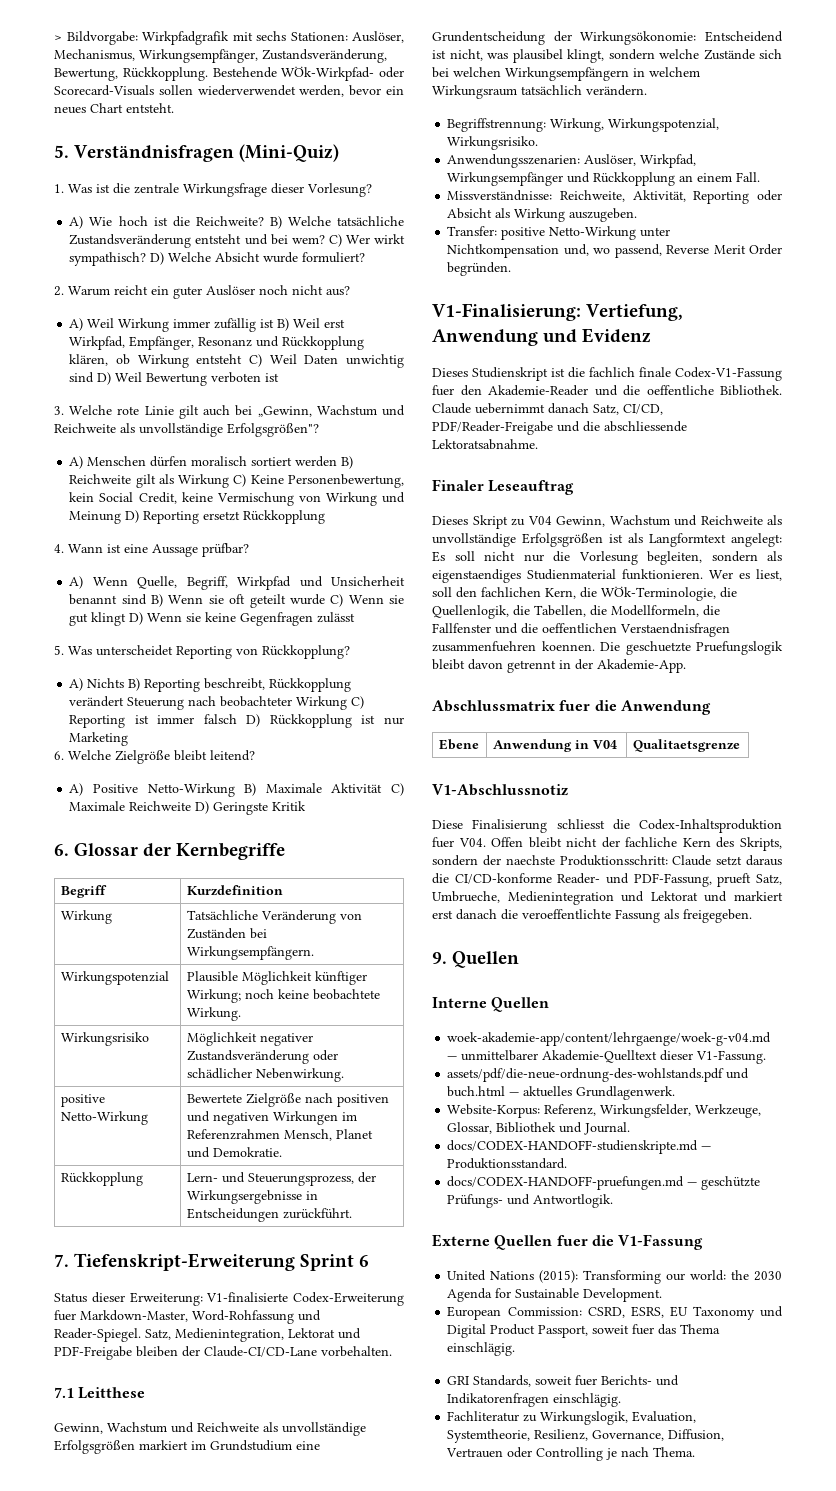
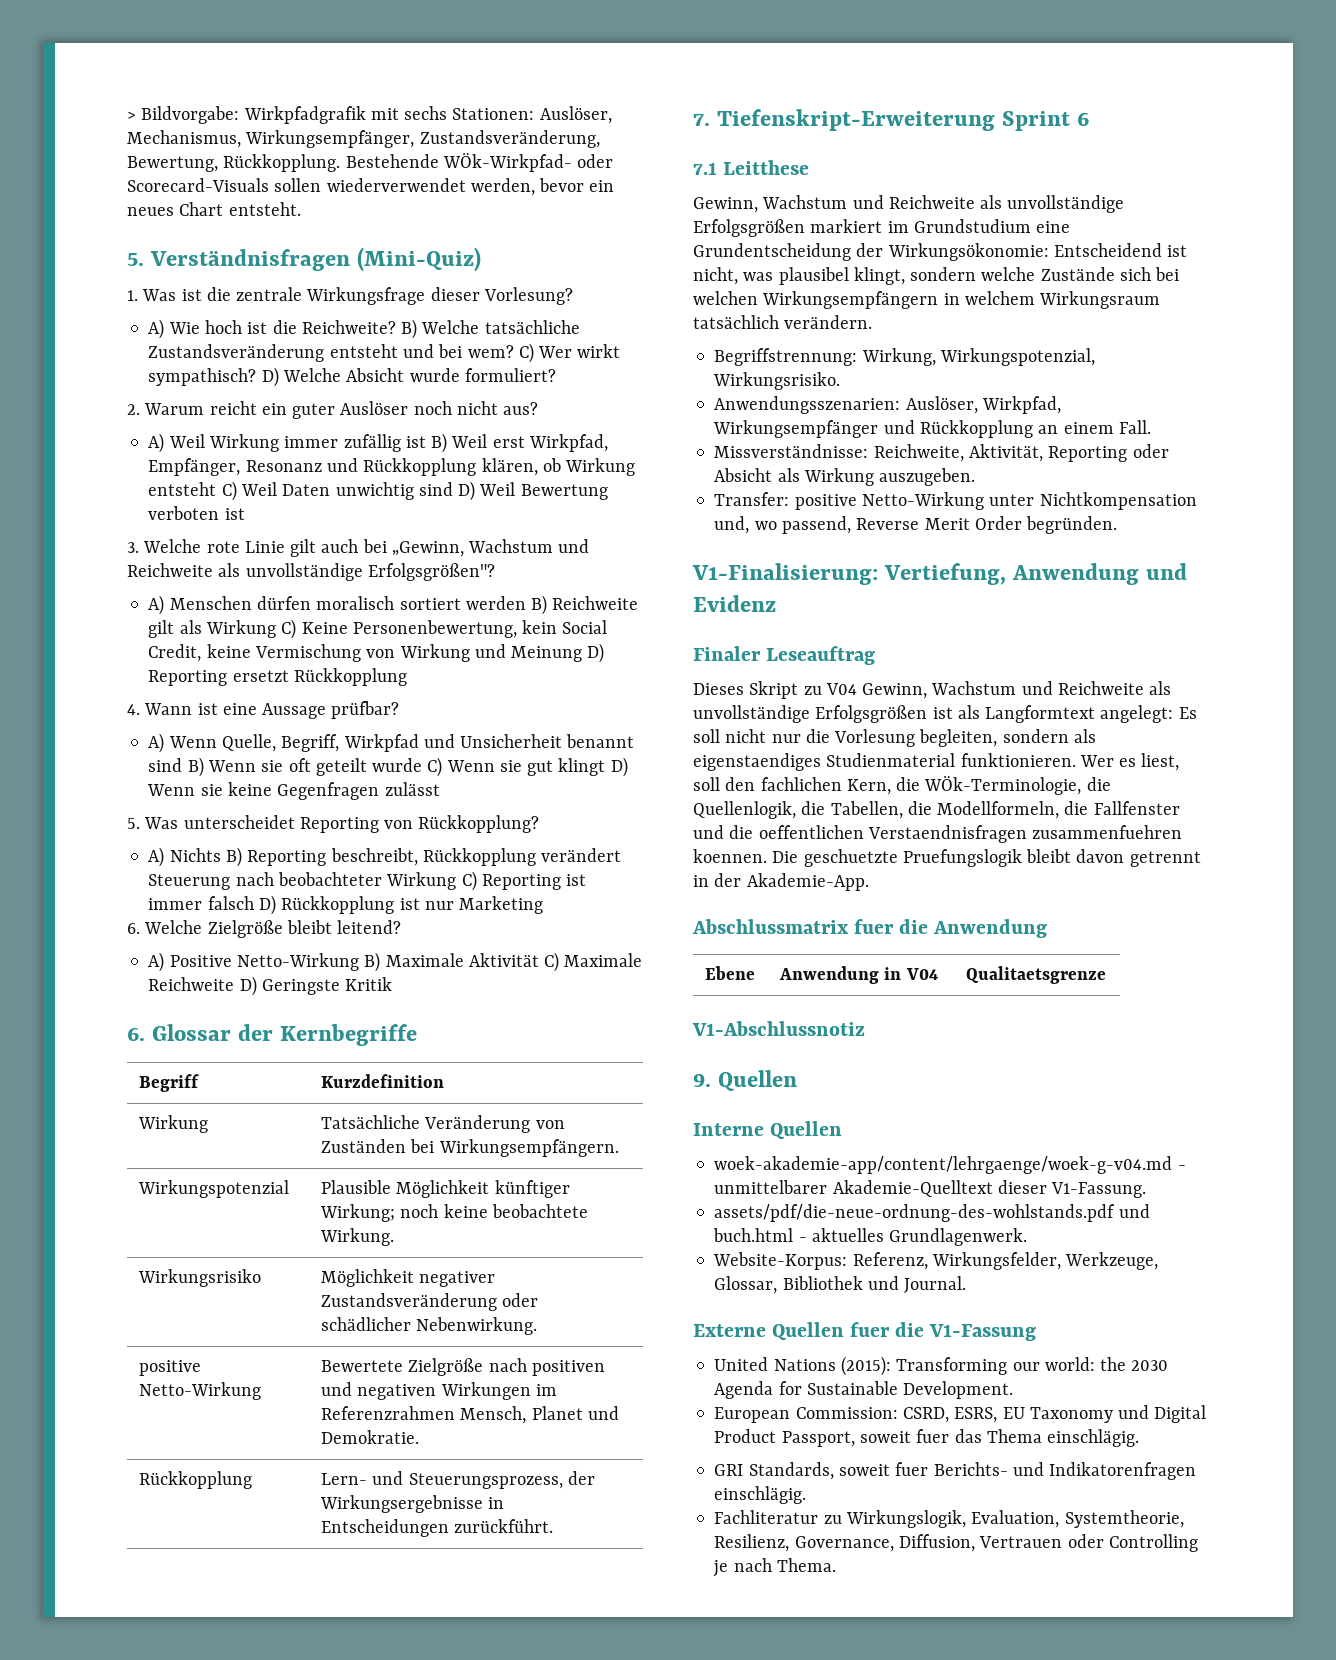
- Status dieser Erweiterung: V1-finalisierte Codex-Erweiterung fuer Markdown-Master, Word-Rohfassung und Reader-Spiegel. Satz, Medienintegration, Lektorat und PDF-Freigabe bleiben der Claude-CI/CD-Lane vorbehalten.
- Dieses Studienskript ist die fachlich finale Codex-V1-Fassung fuer den Akademie-Reader und die oeffentliche Bibliothek. Claude uebernimmt danach Satz, CI/CD, PDF/Reader-Freigabe und die abschliessende Lektoratsabnahme.
- Diese Finalisierung schliesst die Codex-Inhaltsproduktion fuer V04. Offen bleibt nicht der fachliche Kern des Skripts, sondern der naechste Produktionsschritt: Claude setzt daraus die CI/CD-konforme Reader- und PDF-Fassung, prueft Satz, Umbrueche, Medienintegration und Lektorat und markiert erst danach die veroeffentlichte Fassung als freigegeben.
- woek-akademie-app/content/lehrgaenge/woek-g-v04.md — unmittelbarer Akademie-Quelltext dieser V1-Fassung.
+ woek-akademie-app/content/lehrgaenge/woek-g-v04.md - unmittelbarer Akademie-Quelltext dieser V1-Fassung.
- assets/pdf/die-neue-ordnung-des-wohlstands.pdf und buch.html — aktuelles Grundlagenwerk.
+ assets/pdf/die-neue-ordnung-des-wohlstands.pdf und buch.html - aktuelles Grundlagenwerk.
- docs/CODEX-HANDOFF-studienskripte.md — Produktionsstandard.
- docs/CODEX-HANDOFF-pruefungen.md — geschützte Prüfungs- und Antwortlogik.

